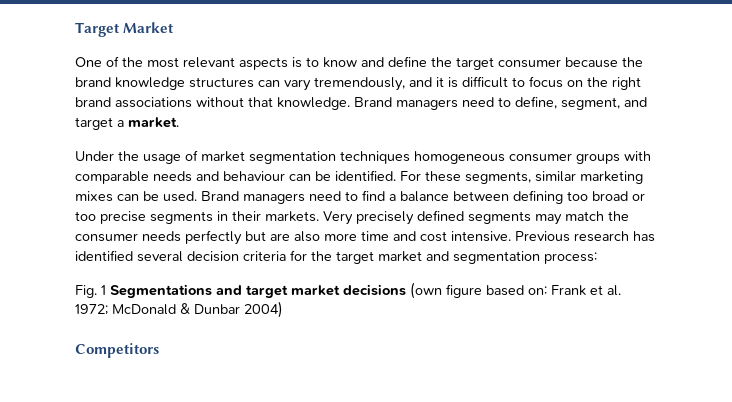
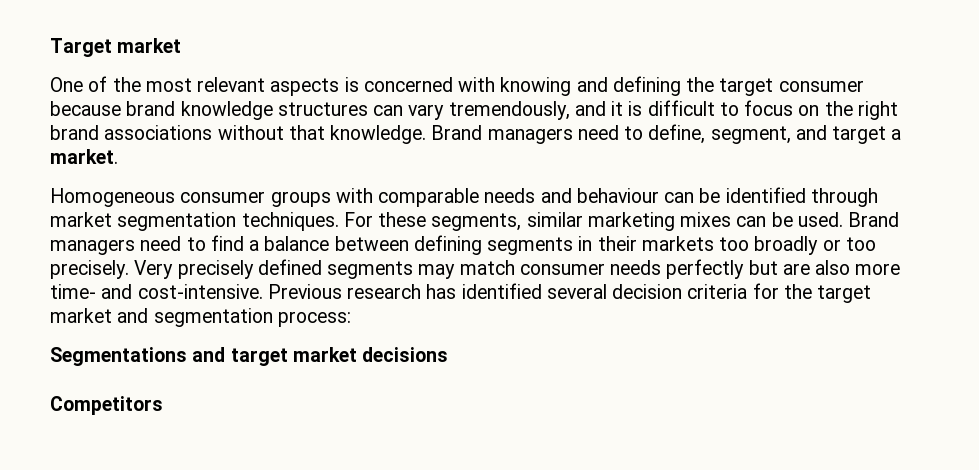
- Target Market
+ Target market
- One of the most relevant aspects is to know and define the target consumer because the brand knowledge structures can vary tremendously, and it is difficult to focus on the right brand associations without that knowledge.
+ One of the most relevant aspects is concerned with knowing and defining the target consumer because brand knowledge structures can vary tremendously, and it is difficult to focus on the right brand associations without that knowledge.
- Under the usage of market segmentation techniques homogeneous consumer groups with comparable needs and behaviour can be identified.
+ Homogeneous consumer groups with comparable needs and behaviour can be identified through market segmentation techniques.
- Brand managers need to find a balance between defining too broad or too precise segments in their markets.
+ Brand managers need to find a balance between defining segments in their markets too broadly or too precisely.
- Very precisely defined segments may match the consumer needs perfectly but are also more time and cost intensive.
+ Very precisely defined segments may match consumer needs perfectly but are also more time- and cost-intensive.
- Fig. 1 Segmentations and target market decisions (own figure based on: Frank et al. 1972; McDonald & Dunbar 2004)
+ Segmentations and target market decisions

